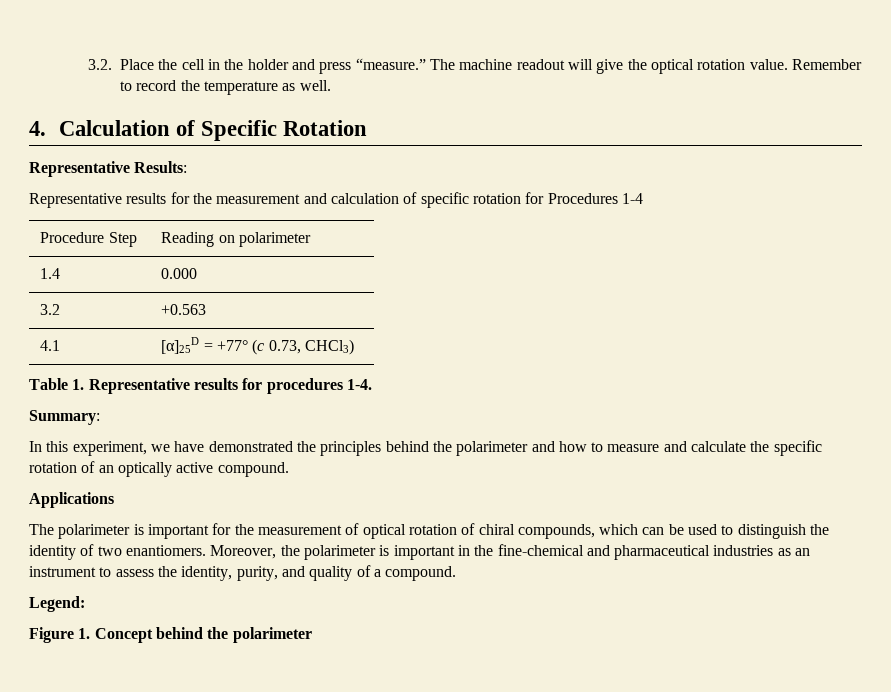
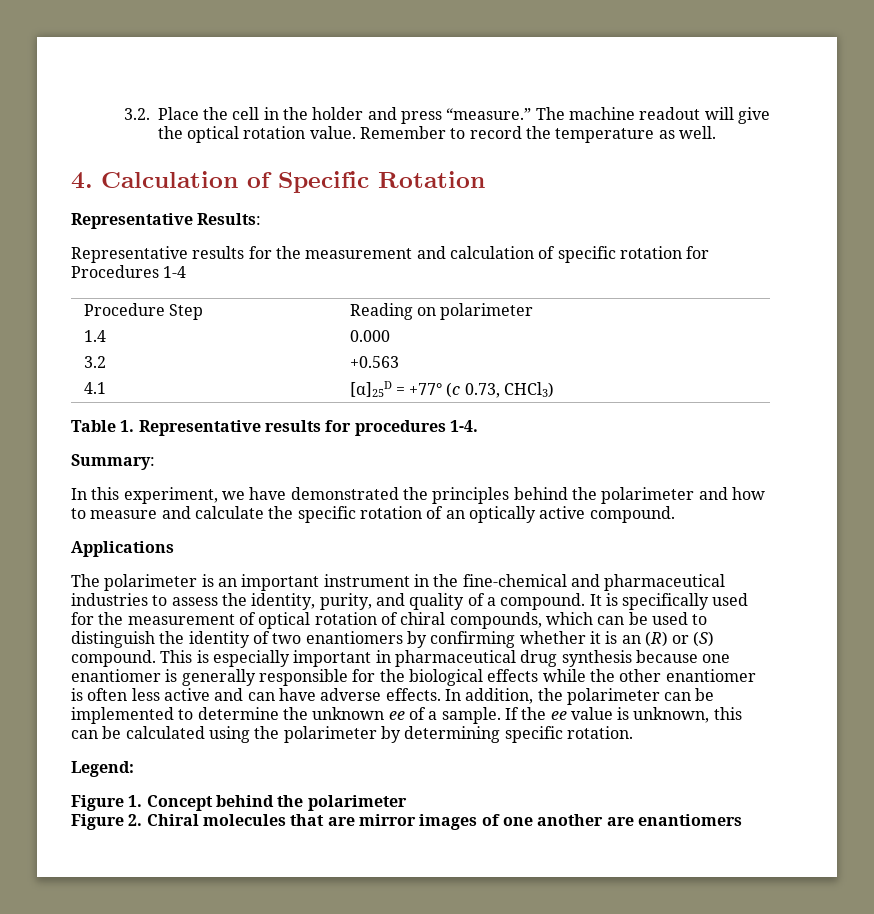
- The polarimeter is important for the measurement of optical rotation of chiral compounds, which can be used to distinguish the identity of two enantiomers. Moreover, the polarimeter is important in the fine-chemical and pharmaceutical industries as an instrument to assess the identity, purity, and quality of a compound.
+ The polarimeter is an important instrument in the fine-chemical and pharmaceutical industries to assess the identity, purity, and quality of a compound. It is specifically used for the measurement of optical rotation of chiral compounds, which can be used to distinguish the identity of two enantiomers by confirming whether it is an (R) or (S) compound. This is especially important in pharmaceutical drug synthesis because one enantiomer is generally responsible for the biological effects while the other enantiomer is often less active and can have adverse effects. In addition, the polarimeter can be implemented to determine the unknown ee of a sample. If the ee value is unknown, this can be calculated using the polarimeter by determining specific rotation.
+ Figure 2. Chiral molecules that are mirror images of one another are enantiomers

